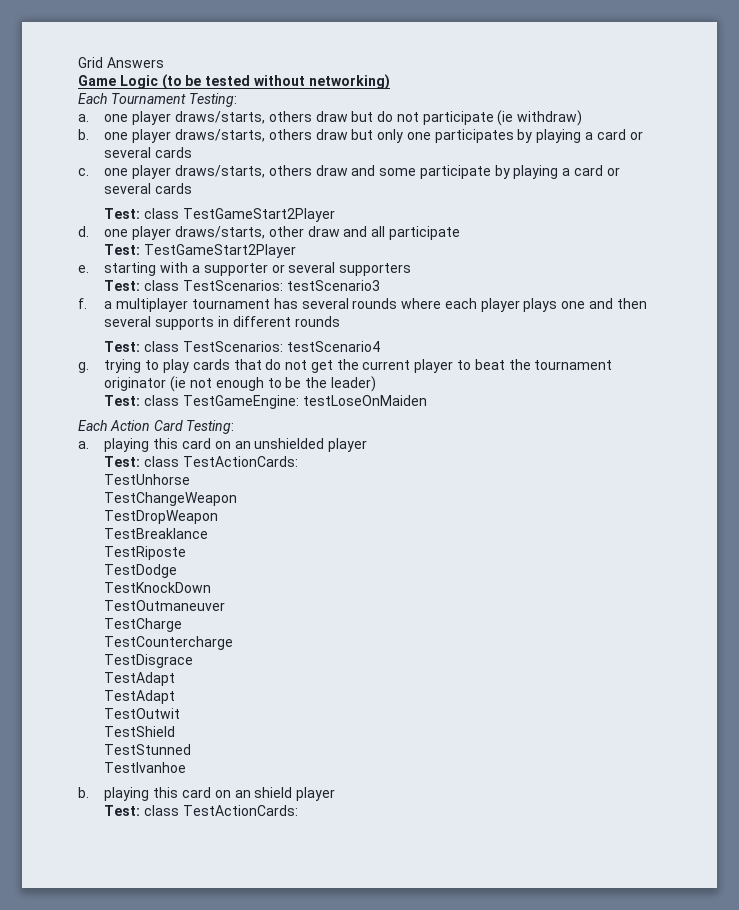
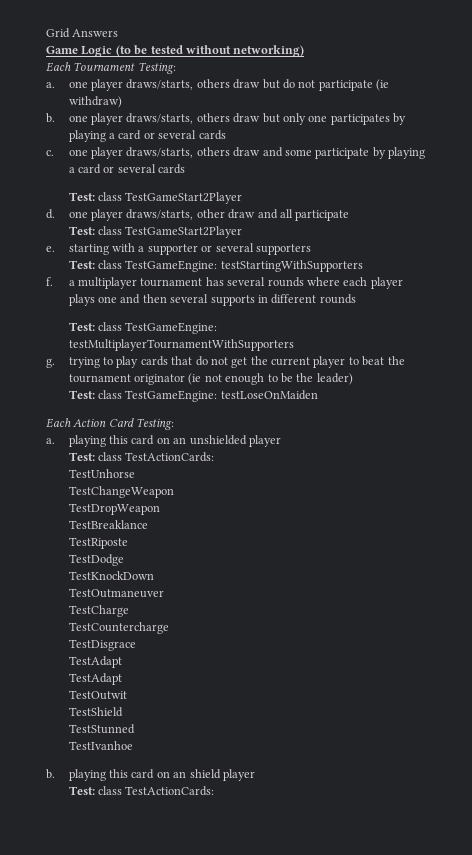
  d. one player draws/starts, other draw and all participate
- Test: TestGameStart2Player
+ Test: class TestGameStart2Player
- Test: class TestScenarios: testScenario3
+ Test: class TestGameEngine: testStartingWithSupporters
- Test: class TestScenarios: testScenario4
+ Test: class TestGameEngine: testMultiplayerTournamentWithSupporters

